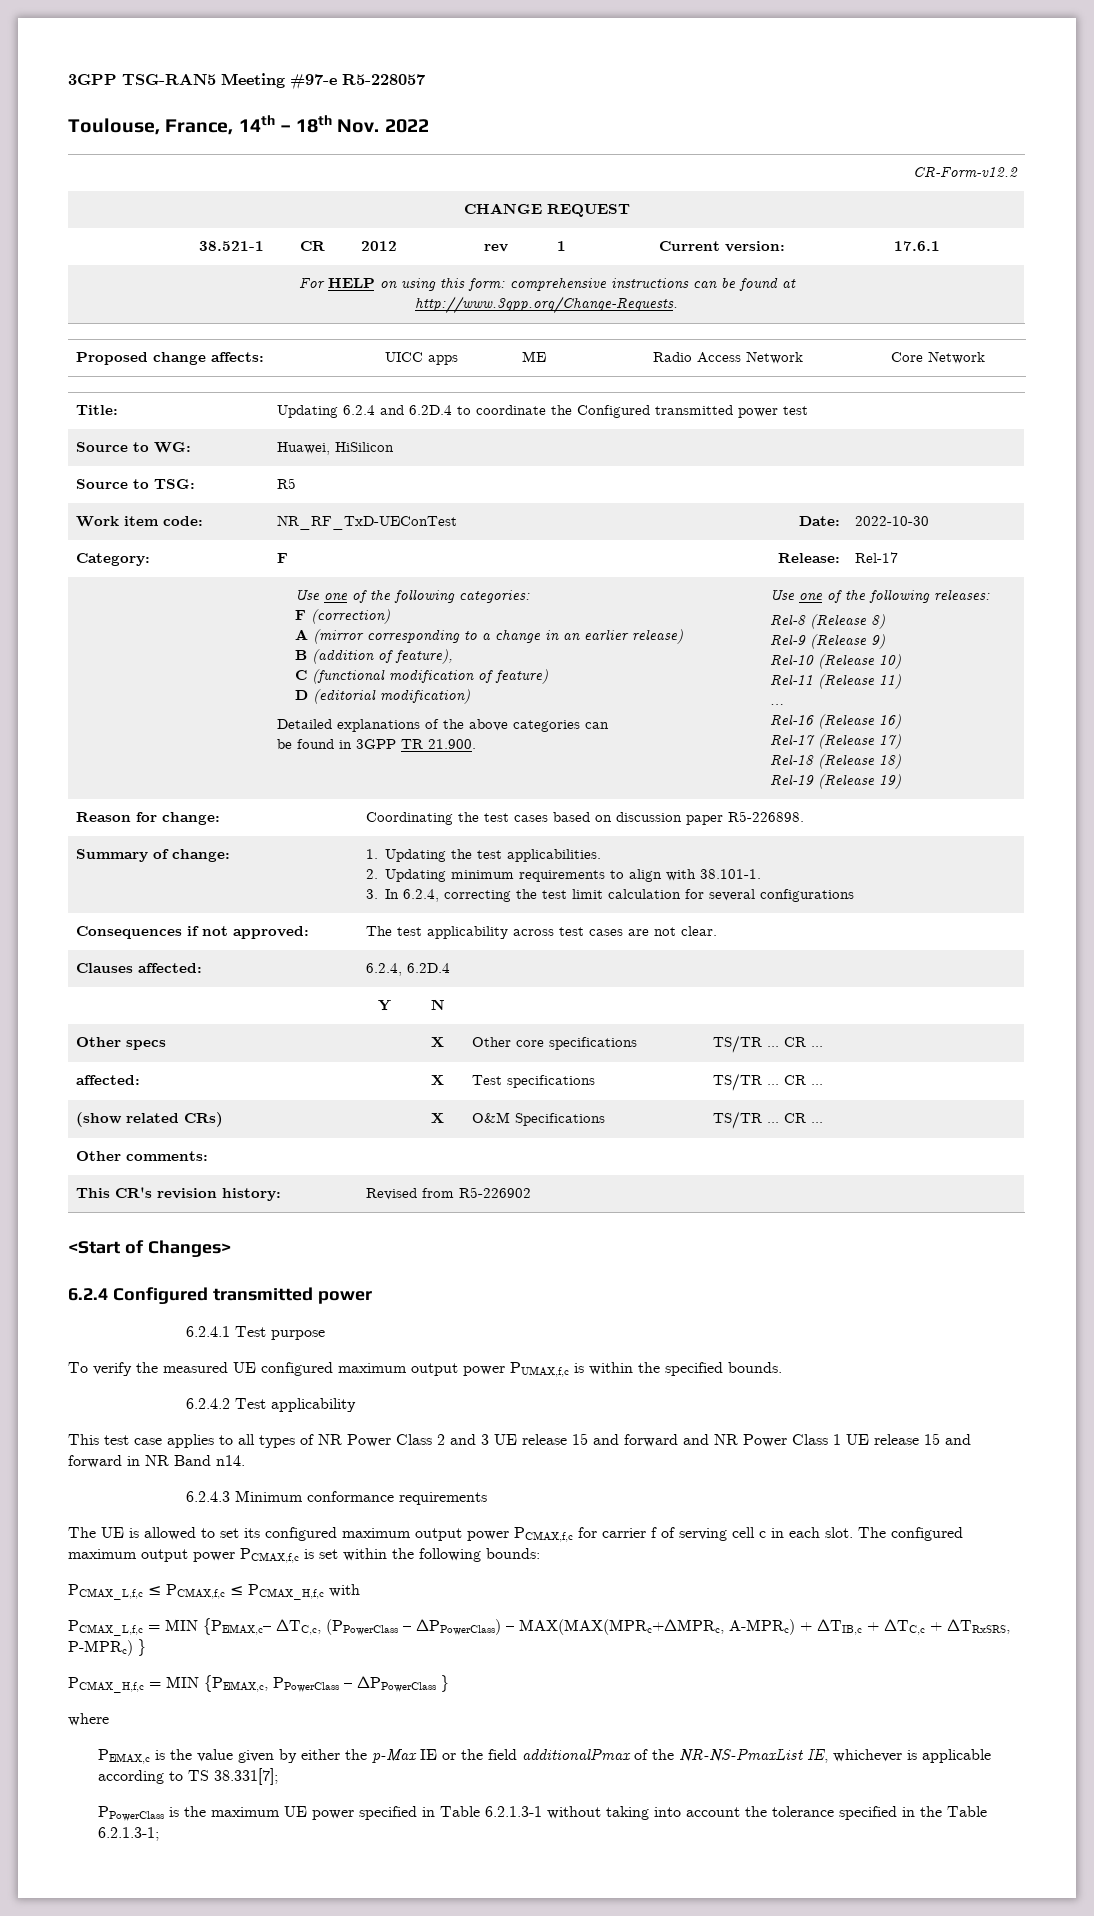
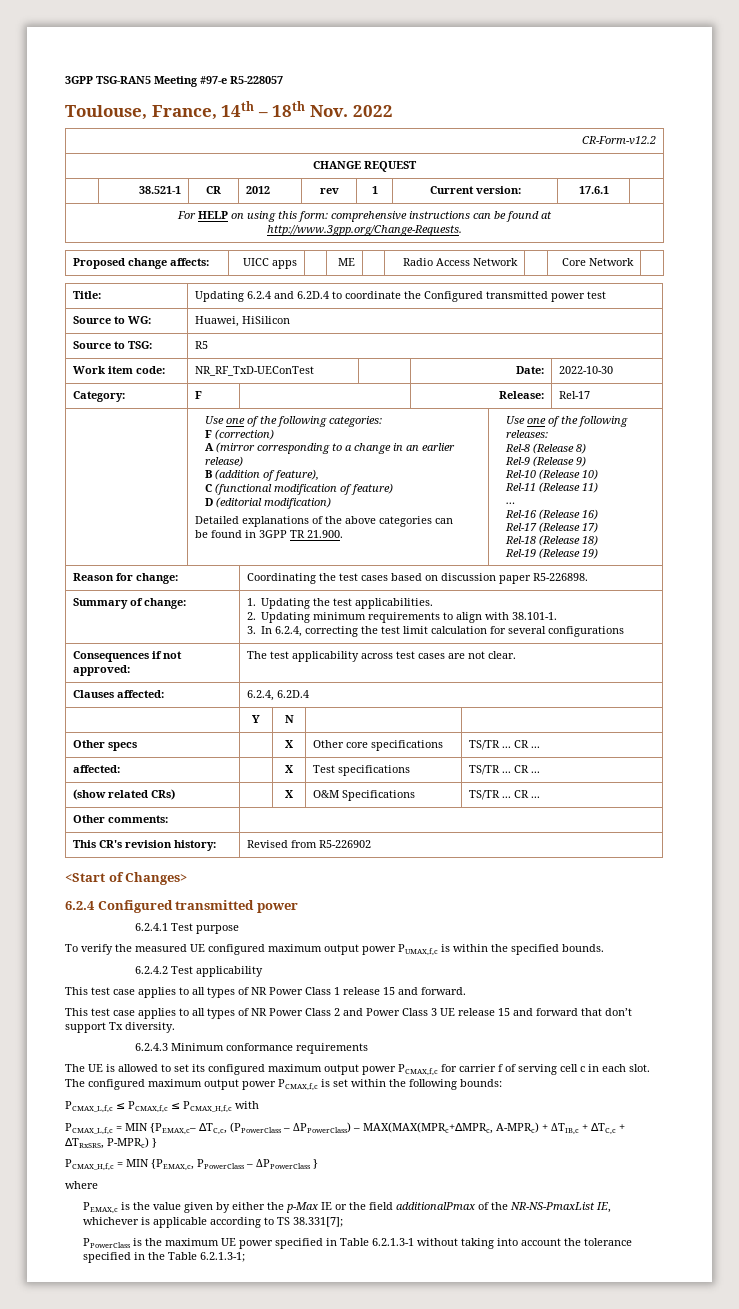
+ This test case applies to all types of NR Power Class 1 release 15 and forward.
- This test case applies to all types of NR Power Class 2 and 3 UE release 15 and forward and NR Power Class 1 UE release 15 and forward in NR Band n14.
+ This test case applies to all types of NR Power Class 2 and Power Class 3 UE release 15 and forward that don’t support Tx diversity.

